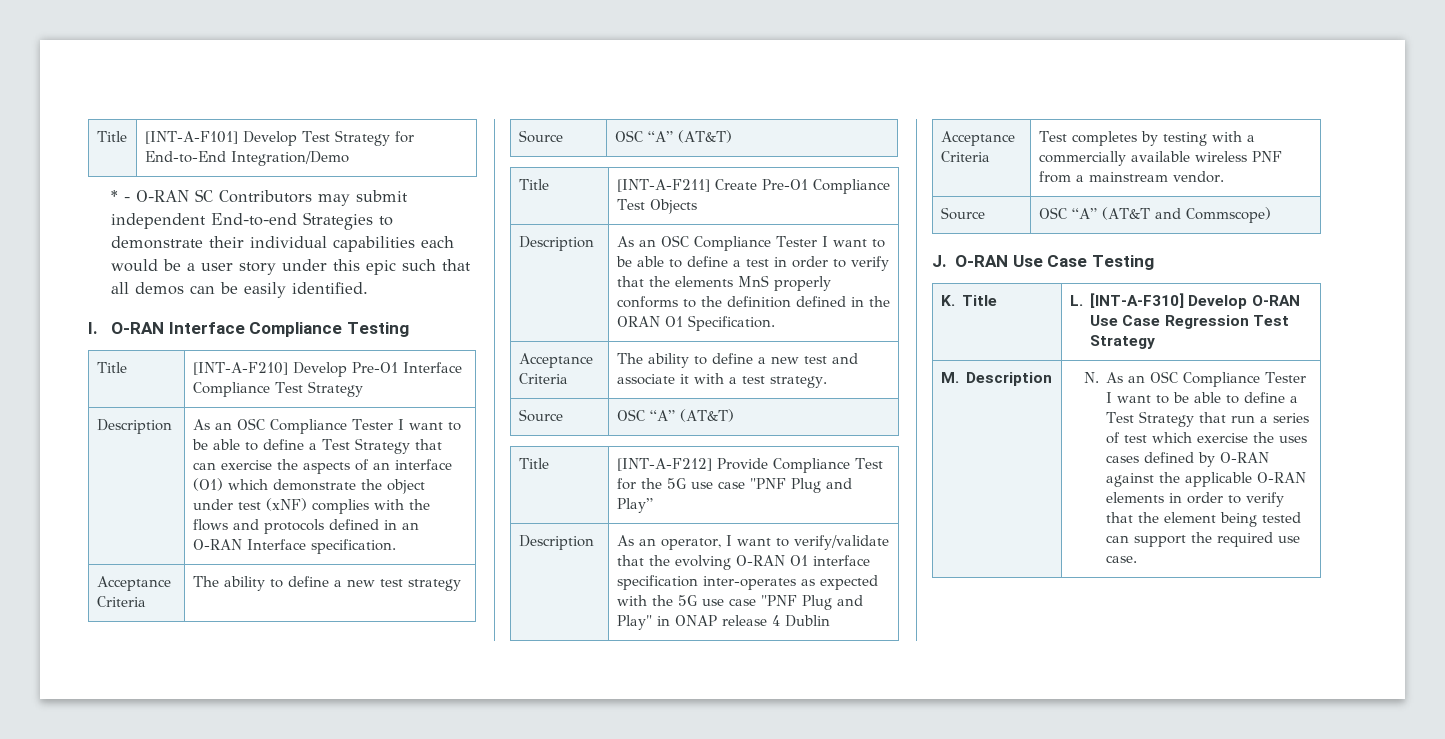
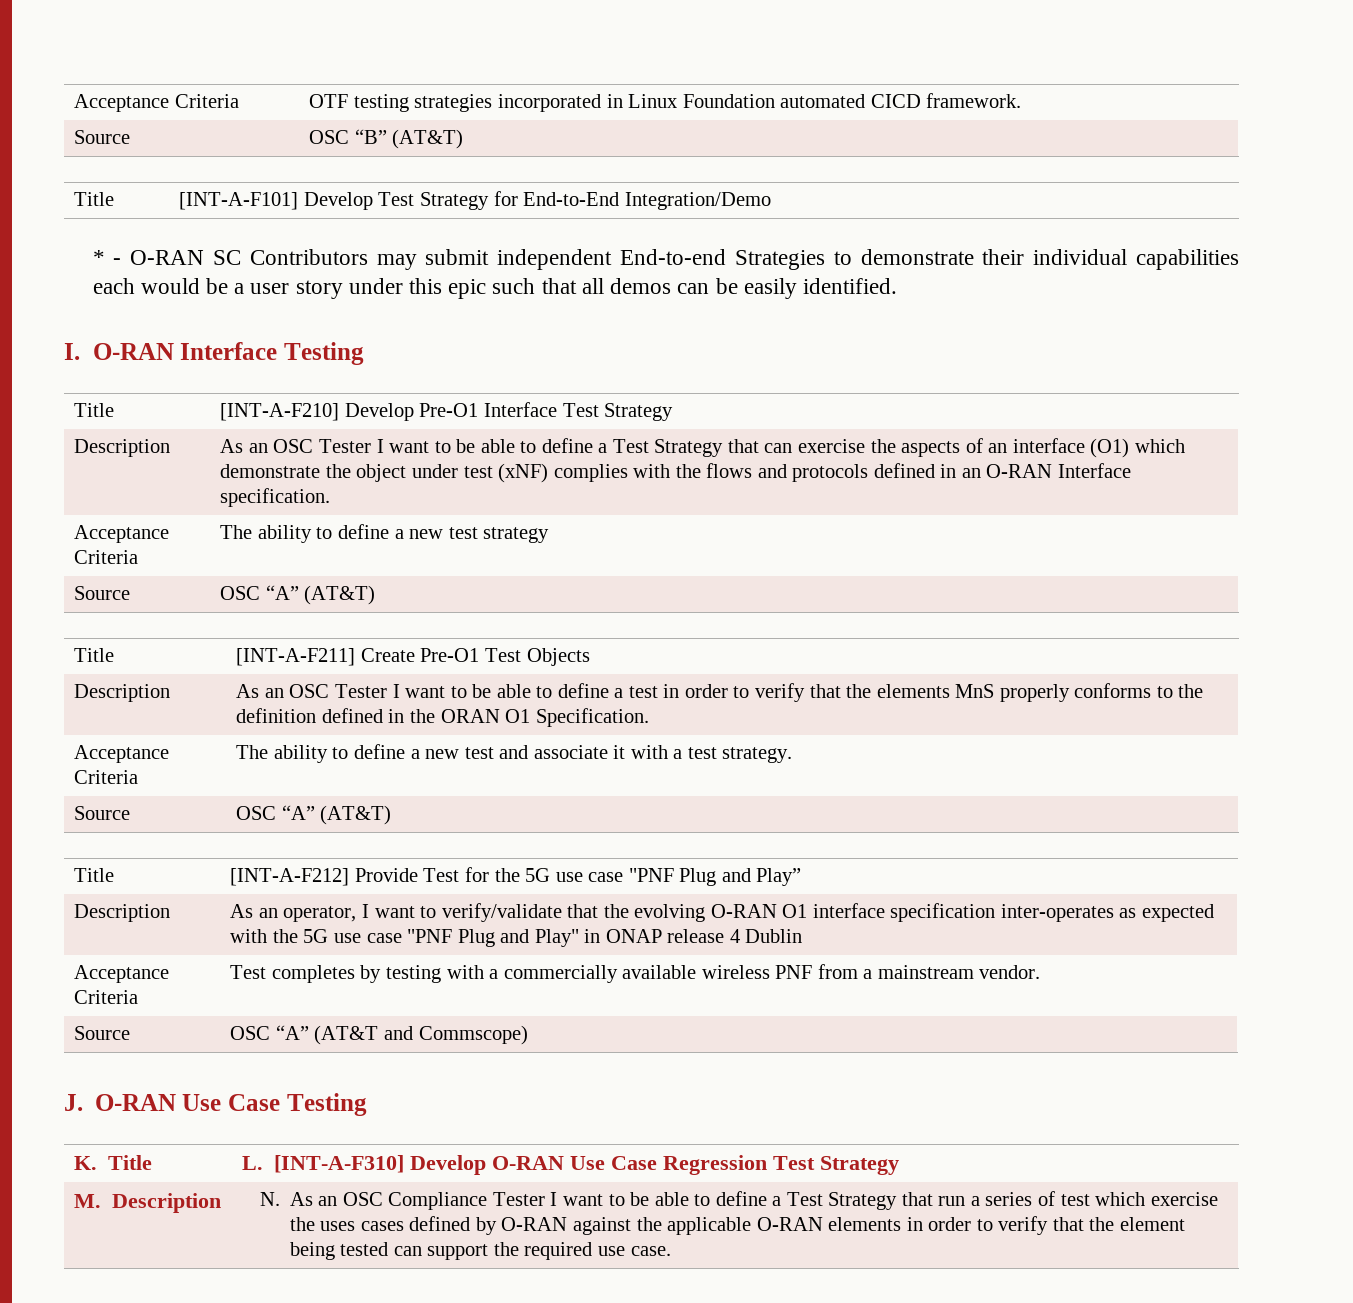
+ Acceptance Criteria | OTF testing strategies incorporated in Linux Foundation automated CICD framework.
+ Source | OSC “B” (AT&T)
- I. O-RAN Interface Compliance Testing
+ I. O-RAN Interface Testing
- Title | [INT-A-F210] Develop Pre-O1 Interface Compliance Test Strategy
+ Title | [INT-A-F210] Develop Pre-O1 Interface Test Strategy
- As an OSC Compliance Tester I want to be able to define a Test Strategy that can exercise the aspects of an interface (O1) which demonstrate the object under test (xNF) complies with the flows and protocols defined in an O-RAN Interface specification.
+ As an OSC Tester I want to be able to define a Test Strategy that can exercise the aspects of an interface (O1) which demonstrate the object under test (xNF) complies with the flows and protocols defined in an O-RAN Interface specification.
- Title | [INT-A-F211] Create Pre-O1 Compliance Test Objects
+ Title | [INT-A-F211] Create Pre-O1 Test Objects
- Description | As an OSC Compliance Tester I want to be able to define a test in order to verify that the elements MnS properly conforms to the definition defined in the ORAN O1 Specification.
+ Description | As an OSC Tester I want to be able to define a test in order to verify that the elements MnS properly conforms to the definition defined in the ORAN O1 Specification.
- Title | [INT-A-F212] Provide Compliance Test for the 5G use case "PNF Plug and Play”
+ Title | [INT-A-F212] Provide Test for the 5G use case "PNF Plug and Play”

